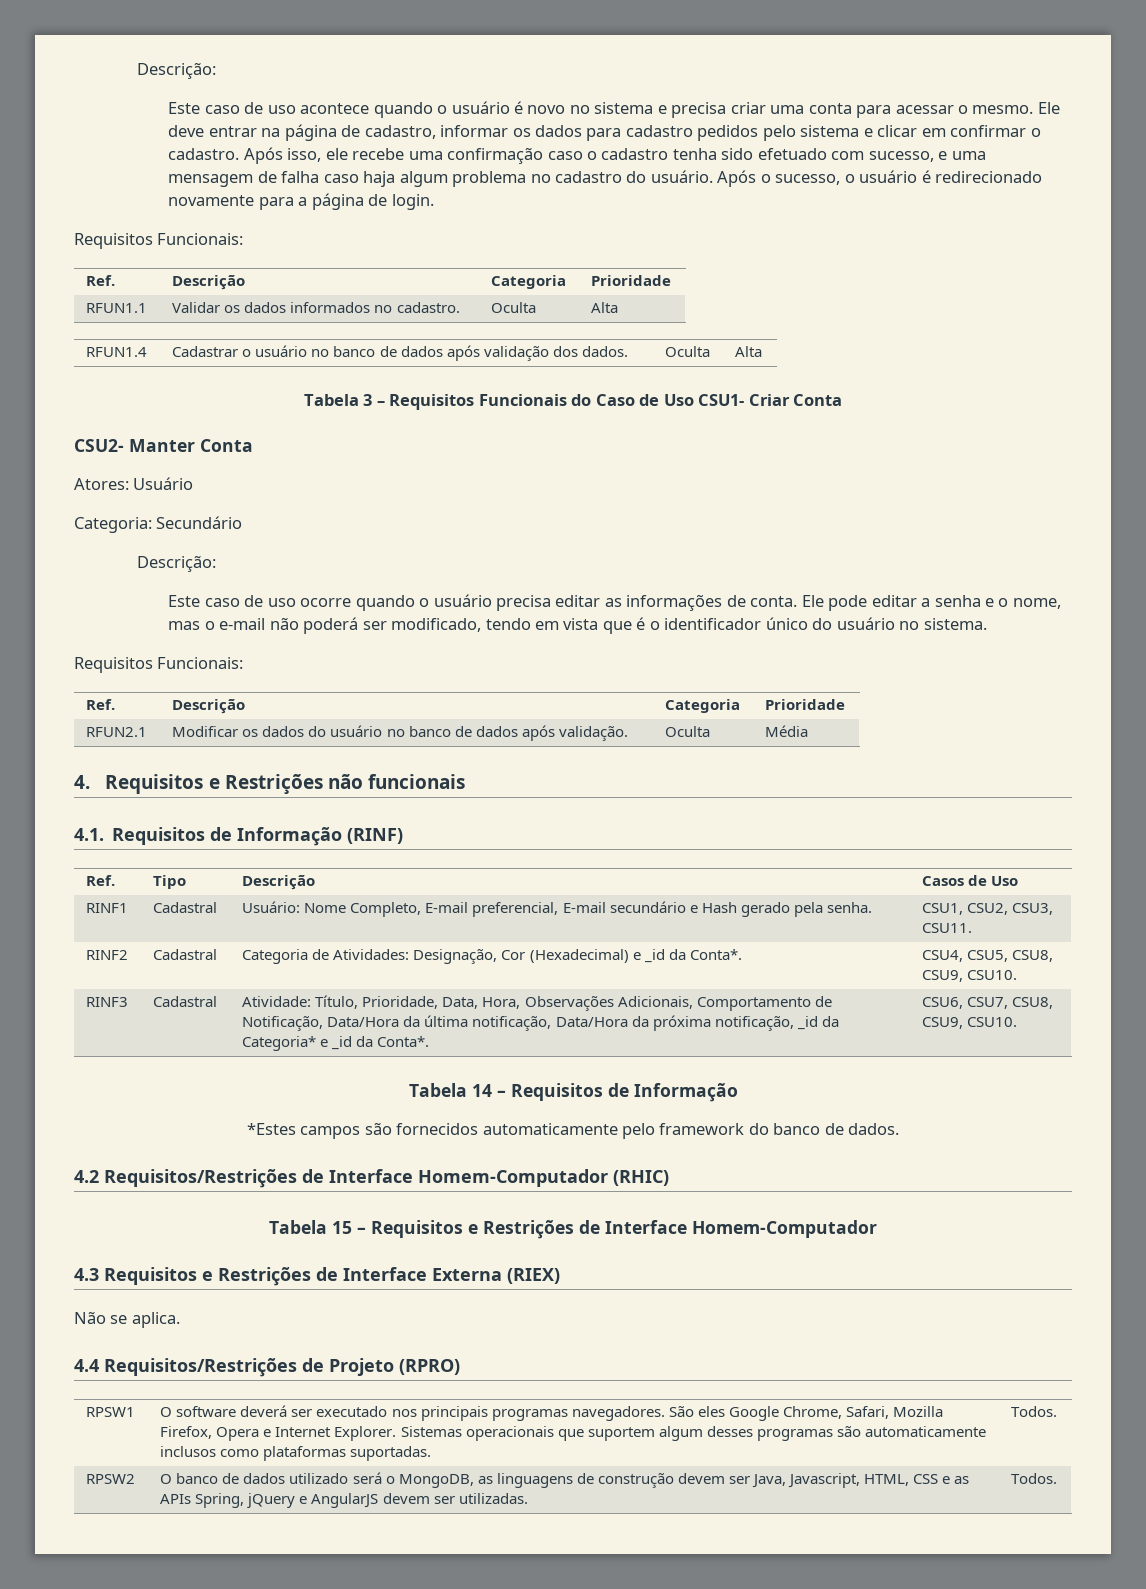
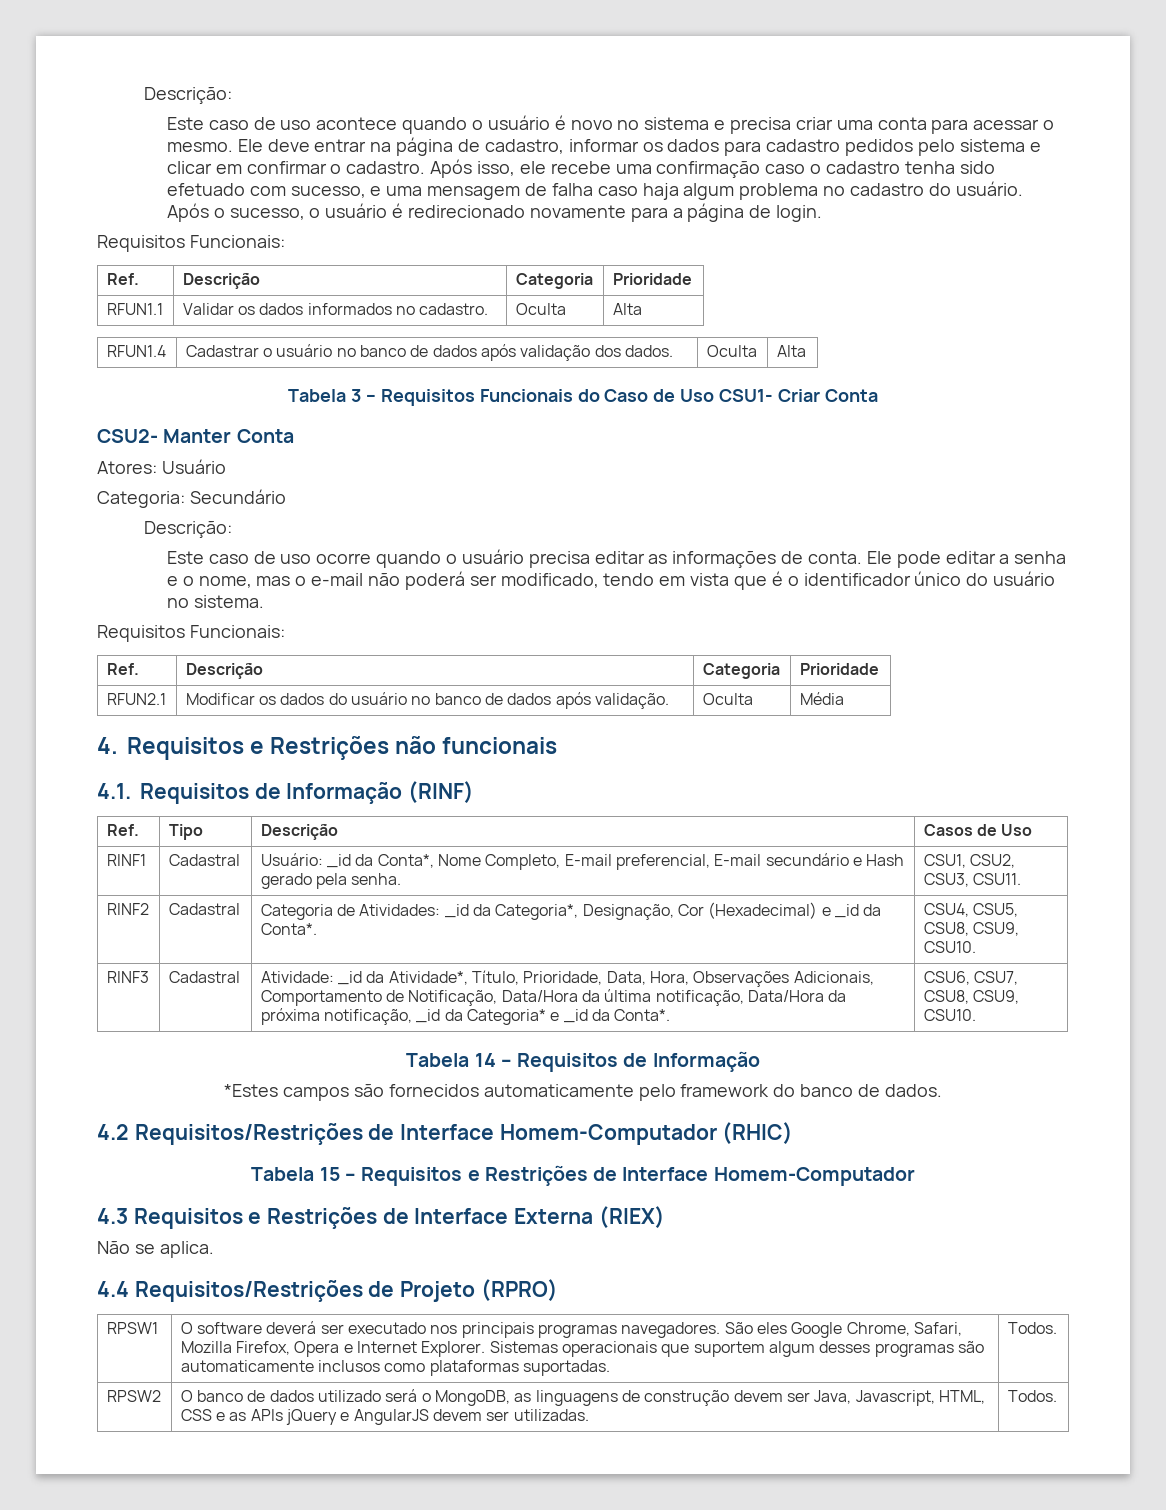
- RINF1 | Cadastral | Usuário: Nome Completo, E-mail preferencial, E-mail secundário e Hash gerado pela senha. | CSU1, CSU2, CSU3, CSU11.
+ RINF1 | Cadastral | Usuário: _id da Conta*, Nome Completo, E-mail preferencial, E-mail secundário e Hash gerado pela senha. | CSU1, CSU2, CSU3, CSU11.
- RINF2 | Cadastral | Categoria de Atividades: Designação, Cor (Hexadecimal) e _id da Conta*. | CSU4, CSU5, CSU8, CSU9, CSU10.
+ RINF2 | Cadastral | Categoria de Atividades: _id da Categoria*, Designação, Cor (Hexadecimal) e _id da Conta*. | CSU4, CSU5, CSU8, CSU9, CSU10.
- RINF3 | Cadastral | Atividade: Título, Prioridade, Data, Hora, Observações Adicionais, Comportamento de Notificação, Data/Hora da última notificação, Data/Hora da próxima notificação, _id da Categoria* e _id da Conta*. | CSU6, CSU7, CSU8, CSU9, CSU10.
+ RINF3 | Cadastral | Atividade: _id da Atividade*, Título, Prioridade, Data, Hora, Observações Adicionais, Comportamento de Notificação, Data/Hora da última notificação, Data/Hora da próxima notificação, _id da Categoria* e _id da Conta*. | CSU6, CSU7, CSU8, CSU9, CSU10.
- RPSW2 | O banco de dados utilizado será o MongoDB, as linguagens de construção devem ser Java, Javascript, HTML, CSS e as APIs Spring, jQuery e AngularJS devem ser utilizadas. | Todos.
+ RPSW2 | O banco de dados utilizado será o MongoDB, as linguagens de construção devem ser Java, Javascript, HTML, CSS e as APIs jQuery e AngularJS devem ser utilizadas. | Todos.

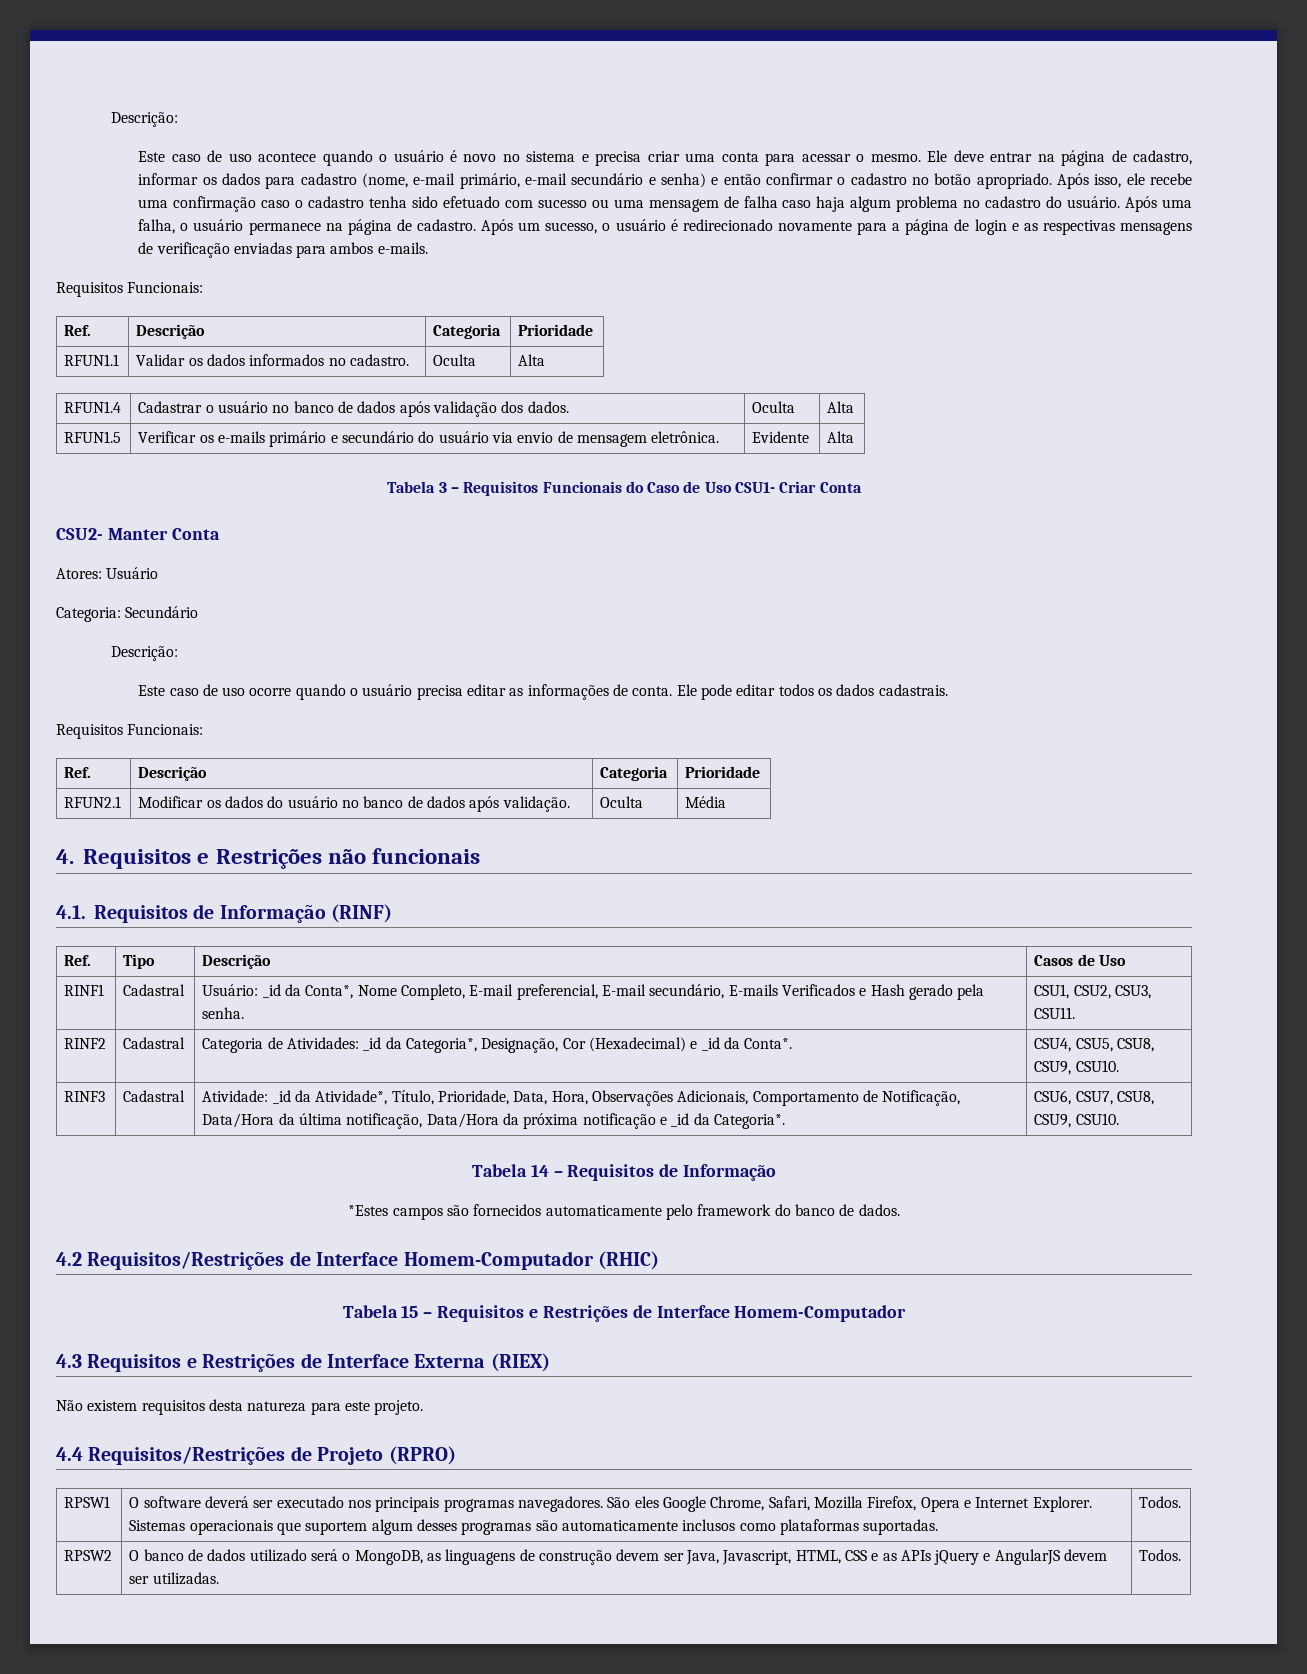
- Ele deve entrar na página de cadastro, informar os dados para cadastro pedidos pelo sistema e clicar em confirmar o cadastro.
+ Ele deve entrar na página de cadastro, informar os dados para cadastro (nome, e-mail primário, e-mail secundário e senha) e então confirmar o cadastro no botão apropriado.
- Após isso, ele recebe uma confirmação caso o cadastro tenha sido efetuado com sucesso, e uma mensagem de falha caso haja algum problema no cadastro do usuário.
+ Após isso, ele recebe uma confirmação caso o cadastro tenha sido efetuado com sucesso ou uma mensagem de falha caso haja algum problema no cadastro do usuário.
- Após o sucesso, o usuário é redirecionado novamente para a página de login.
+ Após uma falha, o usuário permanece na página de cadastro. Após um sucesso, o usuário é redirecionado novamente para a página de login e as respectivas mensagens de verificação enviadas para ambos e-mails.
+ RFUN1.5 | Verificar os e-mails primário e secundário do usuário via envio de mensagem eletrônica. | Evidente | Alta
- Ele pode editar a senha e o nome, mas o e-mail não poderá ser modificado, tendo em vista que é o identificador único do usuário no sistema.
+ Ele pode editar todos os dados cadastrais.
- RINF1 | Cadastral | Usuário: _id da Conta*, Nome Completo, E-mail preferencial, E-mail secundário e Hash gerado pela senha. | CSU1, CSU2, CSU3, CSU11.
+ RINF1 | Cadastral | Usuário: _id da Conta*, Nome Completo, E-mail preferencial, E-mail secundário, E-mails Verificados e Hash gerado pela senha. | CSU1, CSU2, CSU3, CSU11.
- RINF3 | Cadastral | Atividade: _id da Atividade*, Título, Prioridade, Data, Hora, Observações Adicionais, Comportamento de Notificação, Data/Hora da última notificação, Data/Hora da próxima notificação, _id da Categoria* e _id da Conta*. | CSU6, CSU7, CSU8, CSU9, CSU10.
+ RINF3 | Cadastral | Atividade: _id da Atividade*, Título, Prioridade, Data, Hora, Observações Adicionais, Comportamento de Notificação, Data/Hora da última notificação, Data/Hora da próxima notificação e _id da Categoria*. | CSU6, CSU7, CSU8, CSU9, CSU10.
- Não se aplica.
+ Não existem requisitos desta natureza para este projeto.

